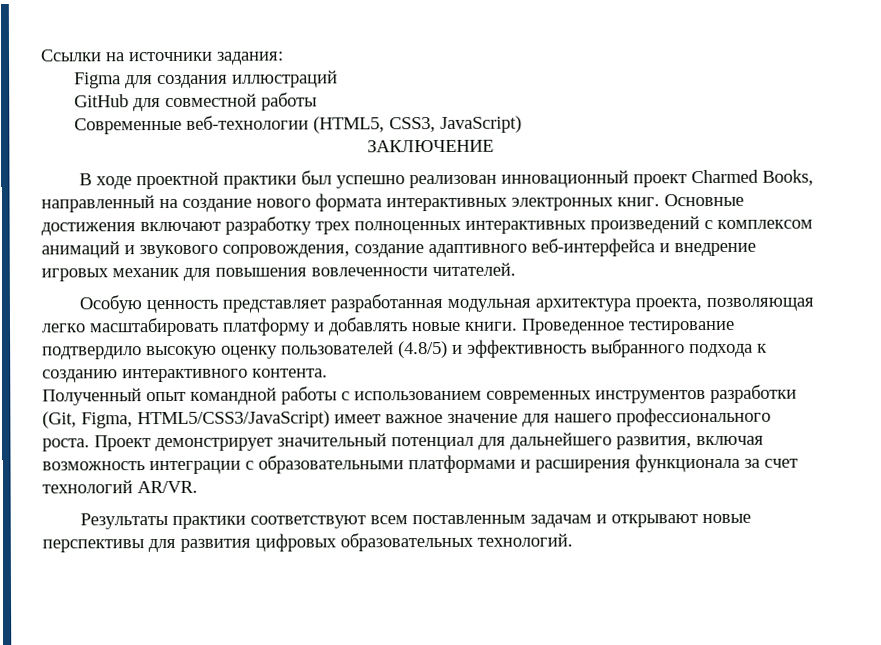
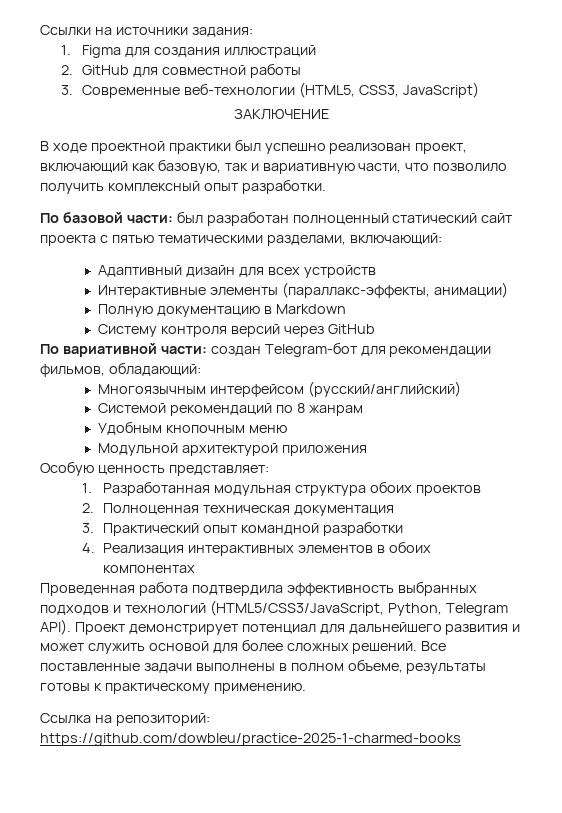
- Figma для создания иллюстраций
+ 1. Figma для создания иллюстраций
- GitHub для совместной работы
+ 2. GitHub для совместной работы
- Современные веб-технологии (HTML5, CSS3, JavaScript)
+ 3. Современные веб-технологии (HTML5, CSS3, JavaScript)
- В ходе проектной практики был успешно реализован инновационный проект Charmed Books, направленный на создание нового формата интерактивных электронных книг. Основные достижения включают разработку трех полноценных интерактивных произведений с комплексом анимаций и звукового сопровождения, создание адаптивного веб-интерфейса и внедрение игровых механик для повышения вовлеченности читателей.
- Особую ценность представляет разработанная модульная архитектура проекта, позволяющая легко масштабировать платформу и добавлять новые книги. Проведенное тестирование подтвердило высокую оценку пользователей (4.8/5) и эффективность выбранного подхода к созданию интерактивного контента.
- Полученный опыт командной работы с использованием современных инструментов разработки (Git, Figma, HTML5/CSS3/JavaScript) имеет важное значение для нашего профессионального роста.
+ В ходе проектной практики был успешно реализован проект, включающий как базовую, так и вариативную части, что позволило получить комплексный опыт разработки.
+ По базовой части: был разработан полноценный статический сайт проекта с пятью тематическими разделами, включающий:
+ Адаптивный дизайн для всех устройств
+ Интерактивные элементы (параллакс-эффекты, анимации)
+ Полную документацию в Markdown
+ Систему контроля версий через GitHub
+ По вариативной части: создан Telegram-бот для рекомендации фильмов, обладающий:
+ Многоязычным интерфейсом (русский/английский)
+ Системой рекомендаций по 8 жанрам
+ Удобным кнопочным меню
+ Модульной архитектурой приложения
+ Особую ценность представляет:
+ 1. Разработанная модульная структура обоих проектов
+ 2. Полноценная техническая документация
+ 3. Практический опыт командной разработки
+ 4. Реализация интерактивных элементов в обоих компонентах
+ Проведенная работа подтвердила эффективность выбранных подходов и технологий (HTML5/CSS3/JavaScript, Python, Telegram API).
- Проект демонстрирует значительный потенциал для дальнейшего развития, включая возможность интеграции с образовательными платформами и расширения функционала за счет технологий AR/VR.
- Результаты практики соответствуют всем поставленным задачам и открывают новые перспективы для развития цифровых образовательных технологий.
+ Проект демонстрирует потенциал для дальнейшего развития и может служить основой для более сложных решений. Все поставленные задачи выполнены в полном объеме, результаты готовы к практическому применению.
+ Ссылка на репозиторий: https://github.com/dowbleu/practice-2025-1-charmed-books

